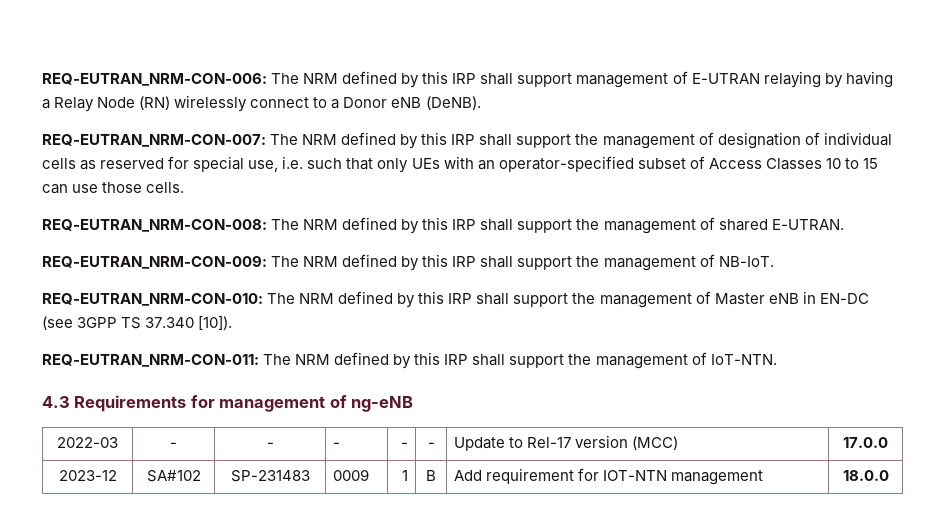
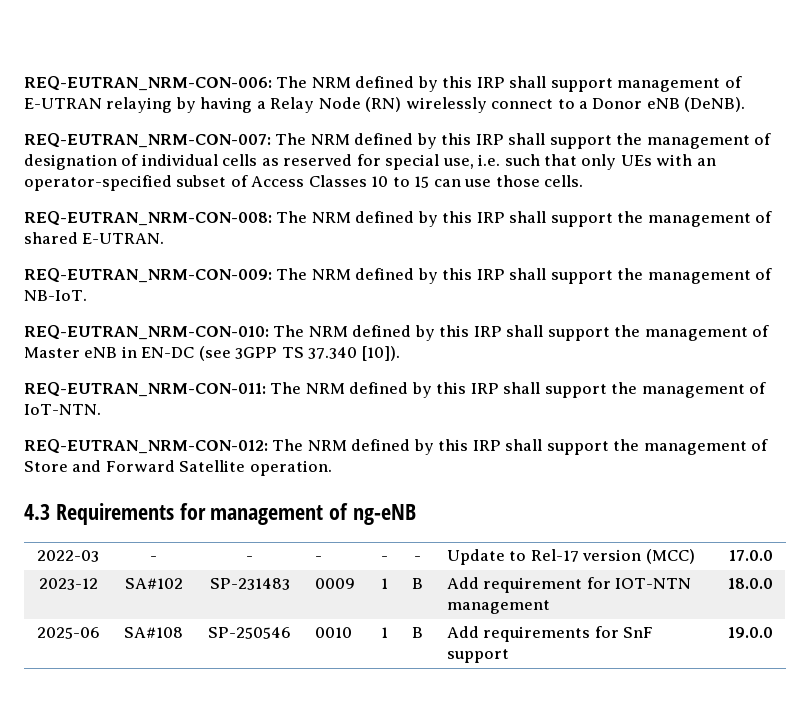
+ REQ-EUTRAN_NRM-CON-012: The NRM defined by this IRP shall support the management of Store and Forward Satellite operation.
+ 2025-06 | SA#108 | SP-250546 | 0010 | 1 | B | Add requirements for SnF support | 19.0.0

